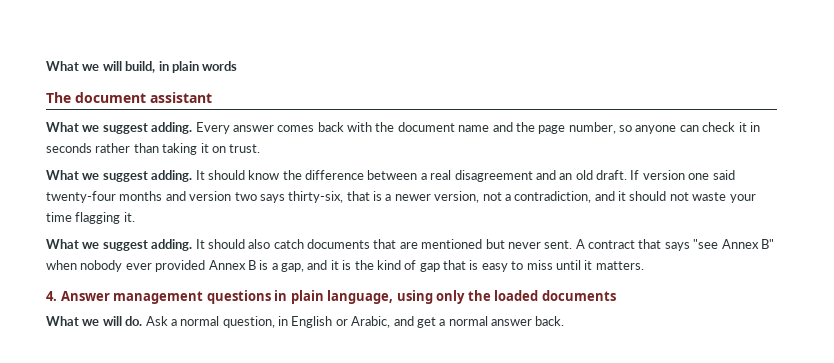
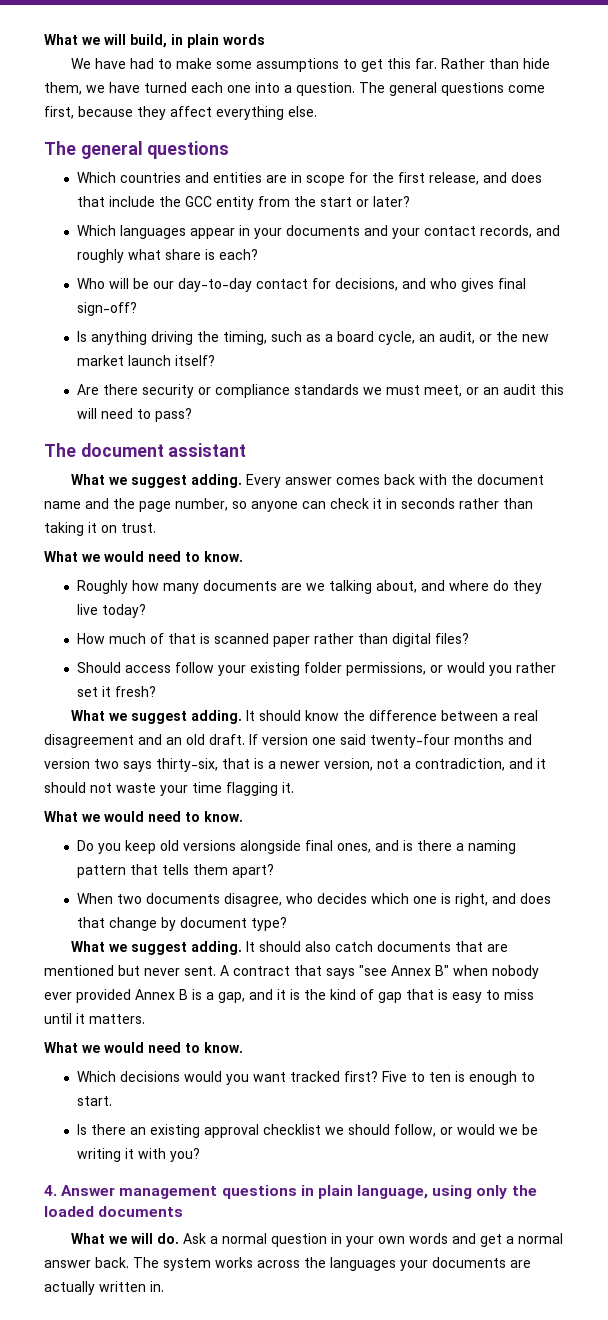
+ We have had to make some assumptions to get this far. Rather than hide them, we have turned each one into a question. The general questions come first, because they affect everything else.
+ The general questions
+ Which countries and entities are in scope for the first release, and does that include the GCC entity from the start or later?
+ Which languages appear in your documents and your contact records, and roughly what share is each?
+ Who will be our day-to-day contact for decisions, and who gives final sign-off?
+ Is anything driving the timing, such as a board cycle, an audit, or the new market launch itself?
+ Are there security or compliance standards we must meet, or an audit this will need to pass?
  Every answer comes back with the document name and the page number, so anyone can check it in seconds rather than taking it on trust.
+ What we would need to know.
+ Roughly how many documents are we talking about, and where do they live today?
+ How much of that is scanned paper rather than digital files?
+ Should access follow your existing folder permissions, or would you rather set it fresh?
  If version one said twenty-four months and version two says thirty-six, that is a newer version, not a contradiction, and it should not waste your time flagging it.
+ What we would need to know.
+ Do you keep old versions alongside final ones, and is there a naming pattern that tells them apart?
+ When two documents disagree, who decides which one is right, and does that change by document type?
  A contract that says "see Annex B" when nobody ever provided Annex B is a gap, and it is the kind of gap that is easy to miss until it matters.
+ What we would need to know.
+ Which decisions would you want tracked first? Five to ten is enough to start.
+ Is there an existing approval checklist we should follow, or would we be writing it with you?
- Ask a normal question, in English or Arabic, and get a normal answer back.
+ Ask a normal question in your own words and get a normal answer back.
+ The system works across the languages your documents are actually written in.

